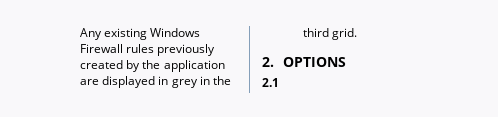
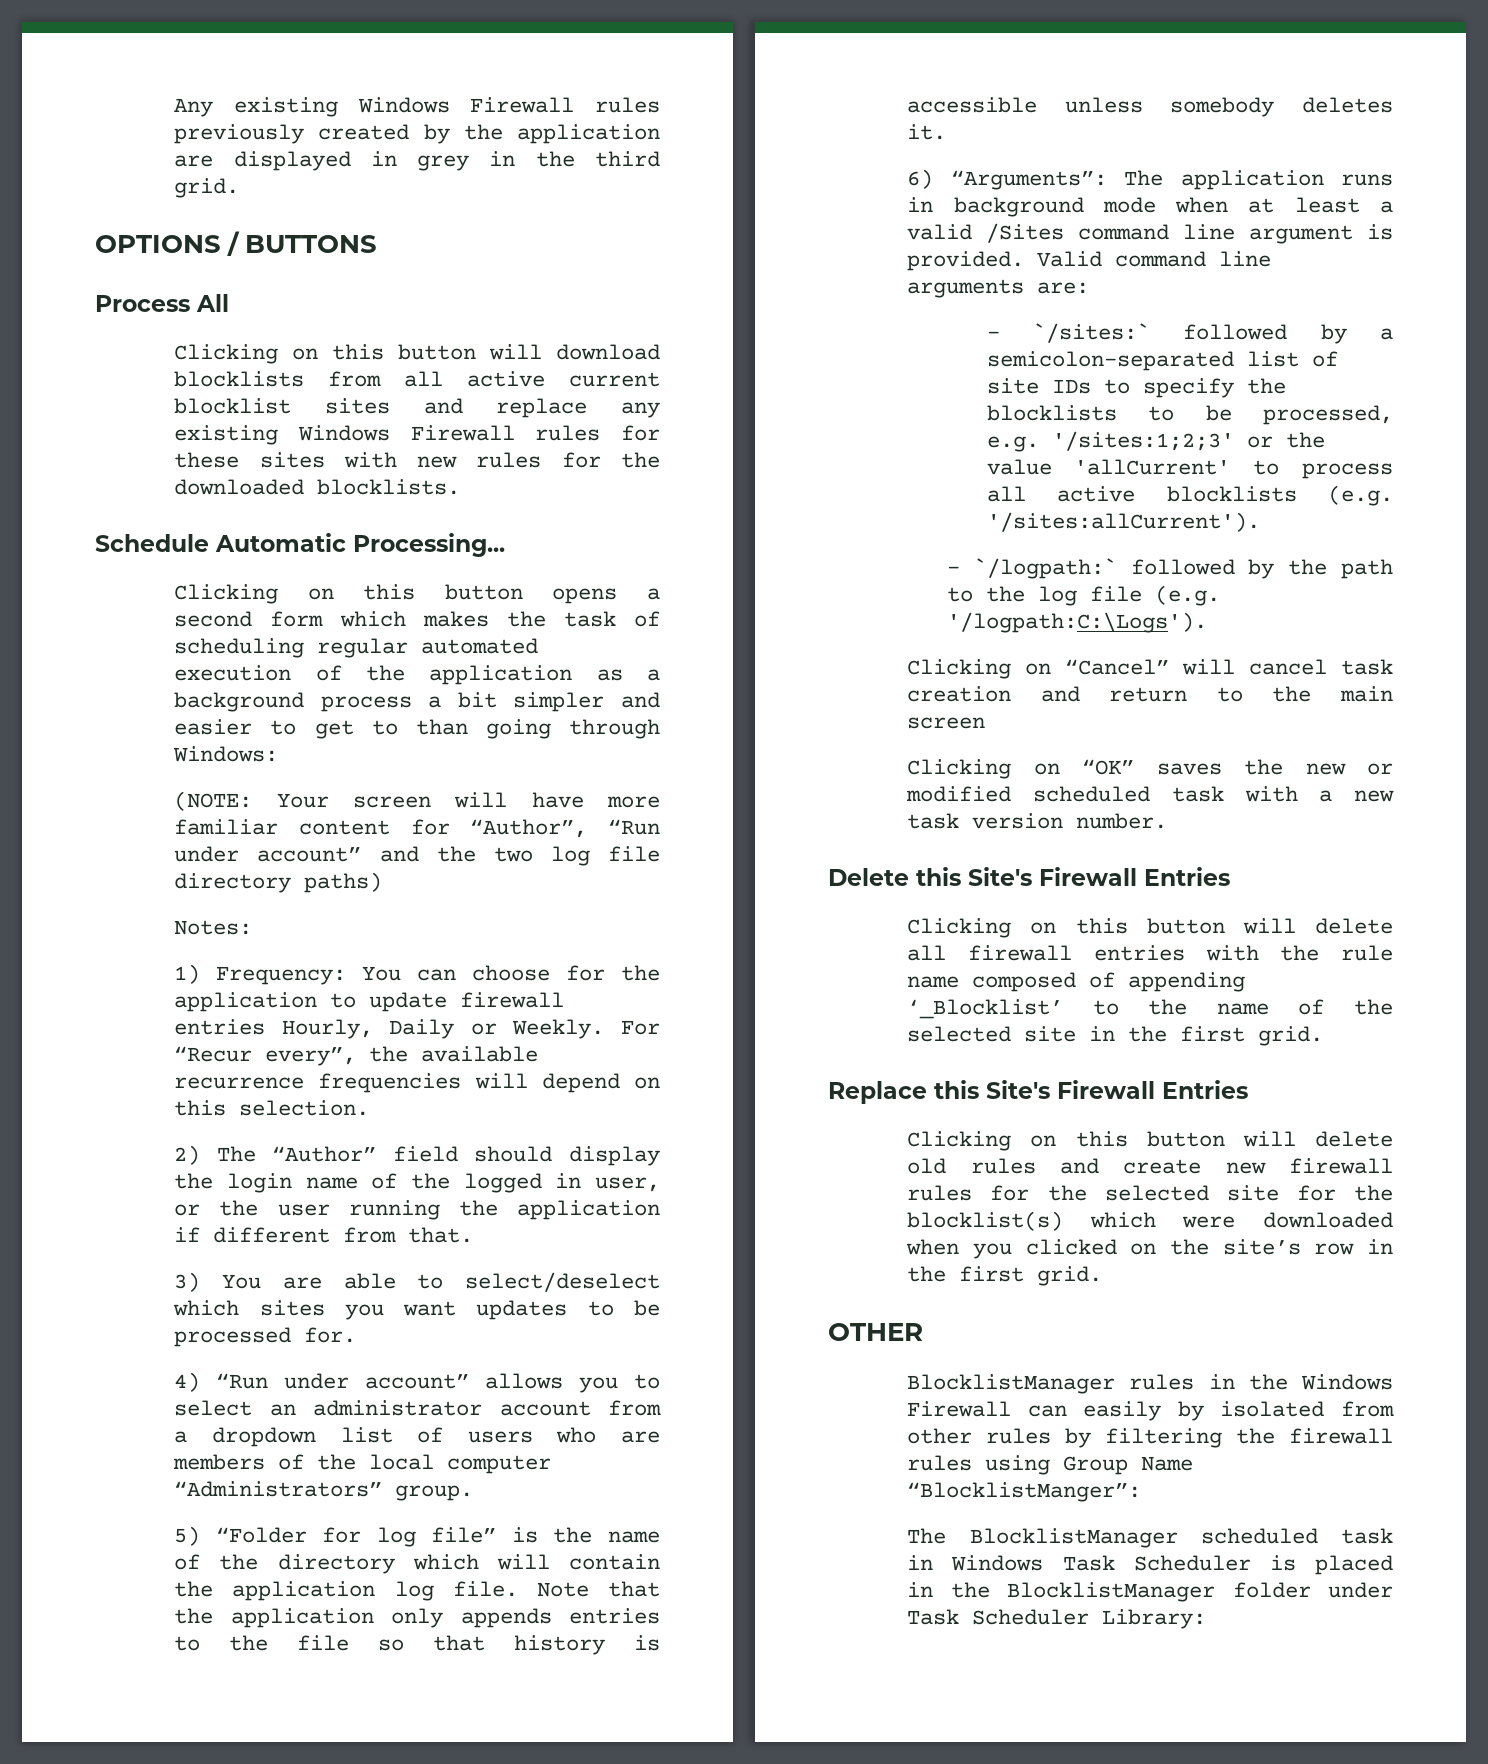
- 2. OPTIONS
- 2.1
+ OPTIONS / BUTTONS
+ Process All
+ Clicking on this button will download blocklists from all active current blocklist sites and replace any existing Windows Firewall rules for these sites with new rules for the downloaded blocklists.
+ Schedule Automatic Processing...
+ Clicking on this button opens a second form which makes the task of scheduling regular automated execution of the application as a background process a bit simpler and easier to get to than going through Windows:
+ (NOTE: Your screen will have more familiar content for “Author”, “Run under account” and the two log file directory paths)
+ Notes:
+ 1) Frequency: You can choose for the application to update firewall entries Hourly, Daily or Weekly. For “Recur every”, the available recurrence frequencies will depend on this selection.
+ 2) The “Author” field should display the login name of the logged in user, or the user running the application if different from that.
+ 3) You are able to select/deselect which sites you want updates to be processed for.
+ 4) “Run under account” allows you to select an administrator account from a dropdown list of users who are members of the local computer “Administrators” group.
+ 5) “Folder for log file” is the name of the directory which will contain the application log file. Note that the application only appends entries to the file so that history is accessible unless somebody deletes it.
+ 6) “Arguments”: The application runs in background mode when at least a valid /Sites command line argument is provided. Valid command line arguments are:
+ - `/sites:` followed by a semicolon-separated list of site IDs to specify the blocklists to be processed, e.g. '/sites:1;2;3' or the value 'allCurrent' to process all active blocklists (e.g. '/sites:allCurrent').
+ - `/logpath:` followed by the path to the log file (e.g. '/logpath:C:\Logs').
+ Clicking on “Cancel” will cancel task creation and return to the main screen
+ Clicking on “OK” saves the new or modified scheduled task with a new task version number.
+ Delete this Site's Firewall Entries
+ Clicking on this button will delete all firewall entries with the rule name composed of appending ‘_Blocklist’ to the name of the selected site in the first grid.
+ Replace this Site's Firewall Entries
+ Clicking on this button will delete old rules and create new firewall rules for the selected site for the blocklist(s) which were downloaded when you clicked on the site’s row in the first grid.
+ OTHER
+ BlocklistManager rules in the Windows Firewall can easily by isolated from other rules by filtering the firewall rules using Group Name “BlocklistManger”:
+ The BlocklistManager scheduled task in Windows Task Scheduler is placed in the BlocklistManager folder under Task Scheduler Library:

